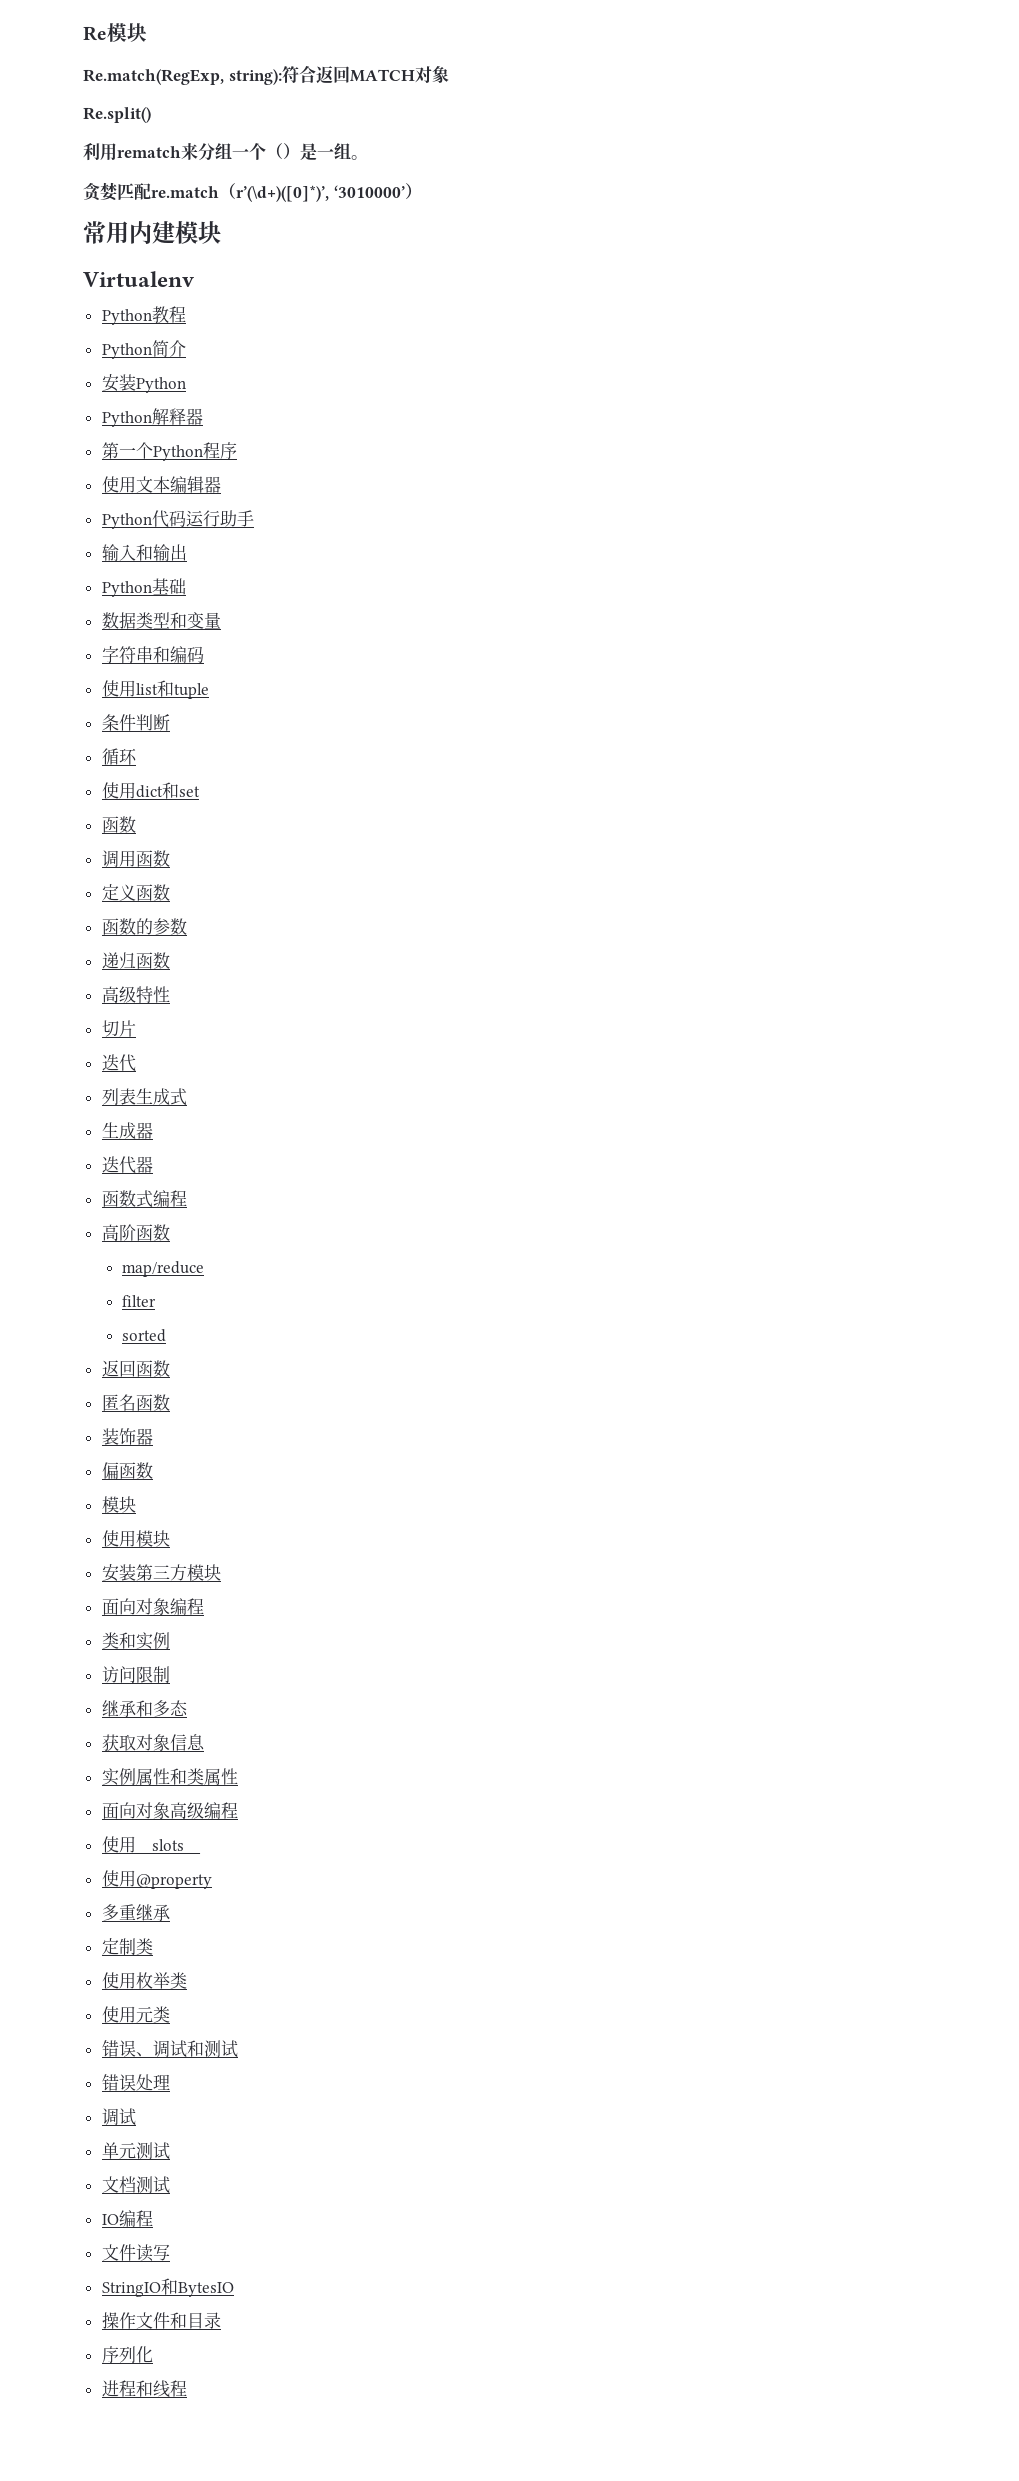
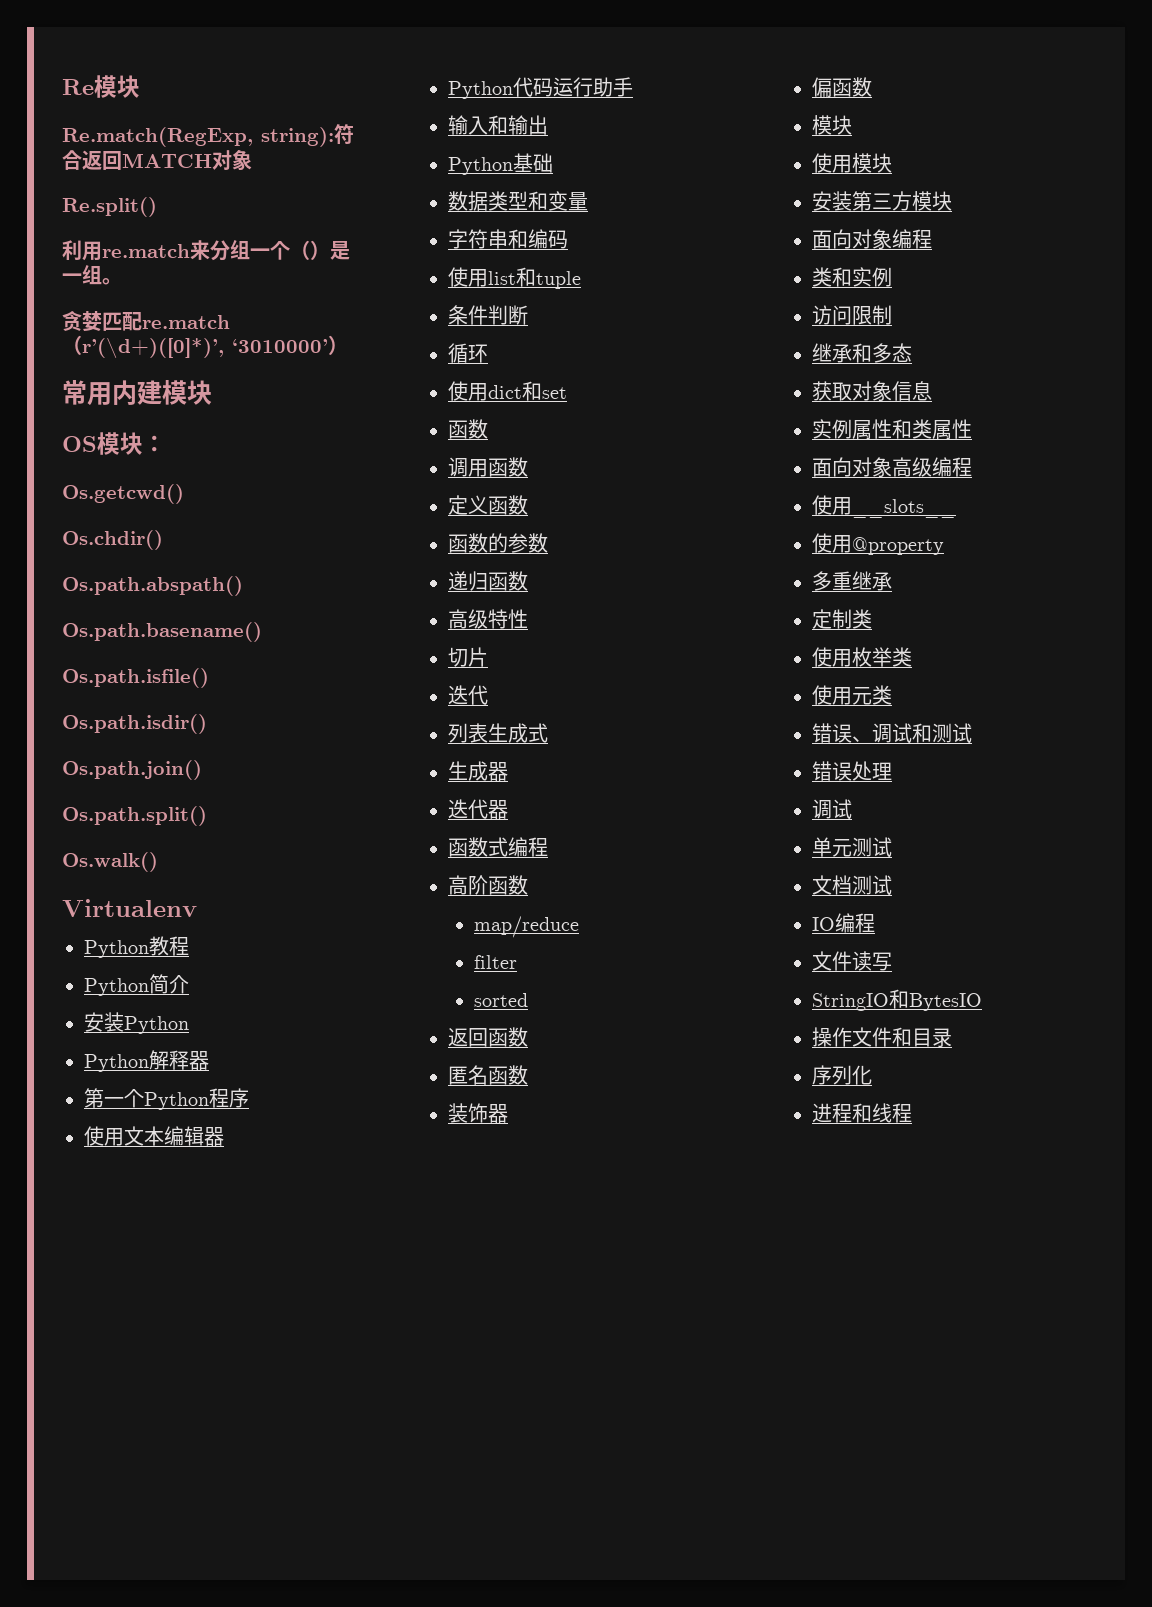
- 利用rematch来分组一个（）是一组。
+ 利用re.match来分组一个（）是一组。
+ OS模块：
+ Os.getcwd()
+ Os.chdir()
+ Os.path.abspath()
+ Os.path.basename()
+ Os.path.isfile()
+ Os.path.isdir()
+ Os.path.join()
+ Os.path.split()
+ Os.walk()

